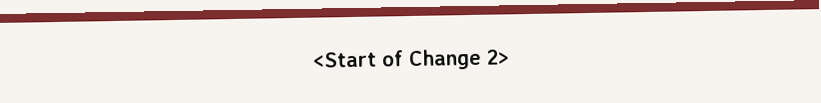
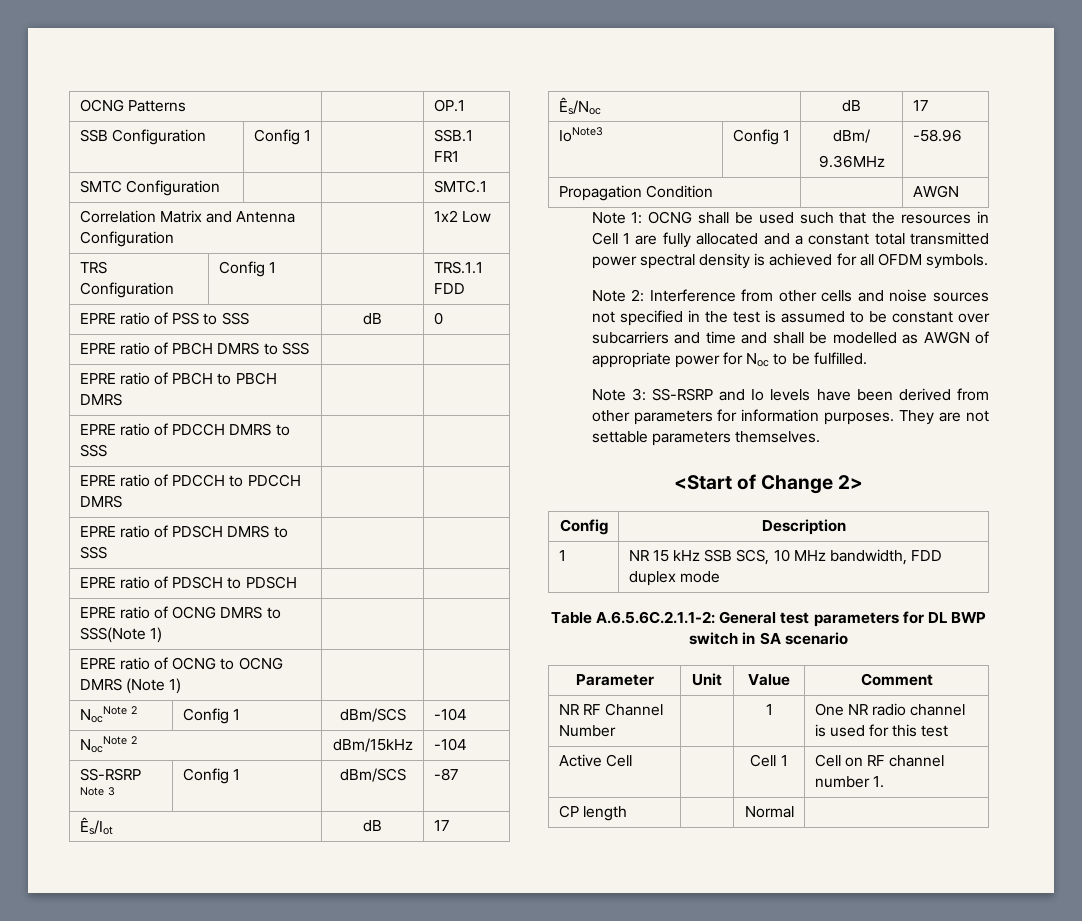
+ OCNG Patterns | | OP.1
+ SSB Configuration | Config 1 | | SSB.1 FR1
+ SMTC Configuration | | | SMTC.1
+ Correlation Matrix and Antenna Configuration | | 1x2 Low
+ TRS Configuration | Config 1 | | TRS.1.1 FDD
+ EPRE ratio of PSS to SSS | dB | 0
+ EPRE ratio of PBCH DMRS to SSS | |
+ EPRE ratio of PBCH to PBCH DMRS | |
+ EPRE ratio of PDCCH DMRS to SSS | |
+ EPRE ratio of PDCCH to PDCCH DMRS | |
+ EPRE ratio of PDSCH DMRS to SSS | |
+ EPRE ratio of PDSCH to PDSCH | |
+ EPRE ratio of OCNG DMRS to SSS(Note 1) | |
+ EPRE ratio of OCNG to OCNG DMRS (Note 1) | |
+ NocNote 2 | Config 1 | dBm/SCS | -104
+ NocNote 2 | dBm/15kHz | -104
+ SS-RSRP Note 3 | Config 1 | dBm/SCS | -87
+ Ês/Iot | dB | 17
+ Ês/Noc | dB | 17
+ IoNote3 | Config 1 | dBm/
+ 9.36MHz | -58.96
+ Propagation Condition | | AWGN
+ Note 1: OCNG shall be used such that the resources in Cell 1 are fully allocated and a constant total transmitted power spectral density is achieved for all OFDM symbols.
+ Note 2: Interference from other cells and noise sources not specified in the test is assumed to be constant over subcarriers and time and shall be modelled as AWGN of appropriate power for Noc to be fulfilled.
+ Note 3: SS-RSRP and Io levels have been derived from other parameters for information purposes. They are not settable parameters themselves.
  <Start of Change 2>
+ Config | Description
+ 1 | NR 15 kHz SSB SCS, 10 MHz bandwidth, FDD duplex mode
+ Table A.6.5.6C.2.1.1-2: General test parameters for DL BWP switch in SA scenario
+ Parameter | Unit | Value | Comment
+ NR RF Channel Number | | 1 | One NR radio channel is used for this test
+ Active Cell | | Cell 1 | Cell on RF channel number 1.
+ CP length | | Normal |

